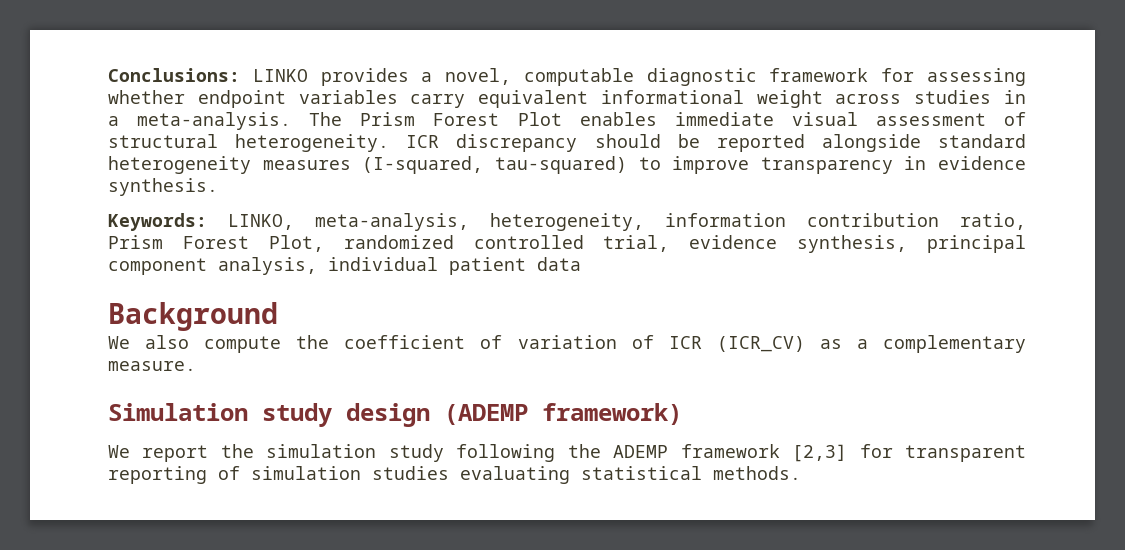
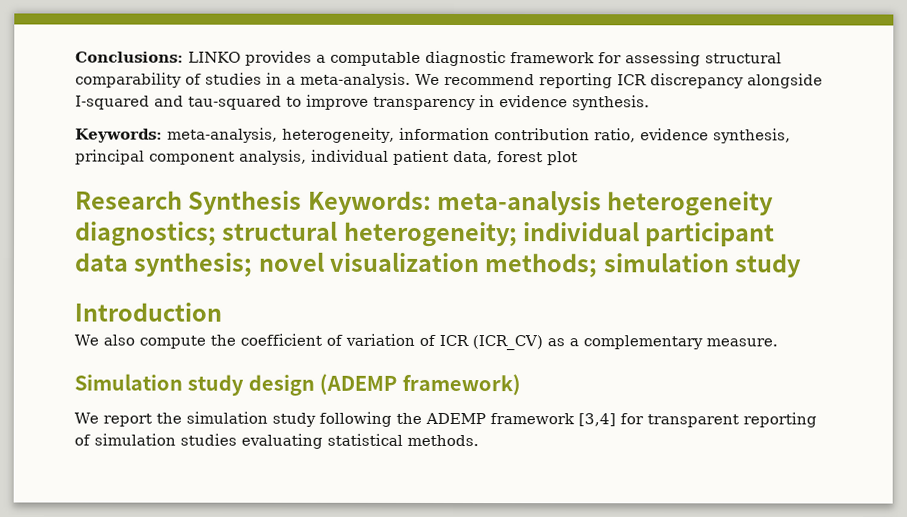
- Conclusions: LINKO provides a novel, computable diagnostic framework for assessing whether endpoint variables carry equivalent informational weight across studies in a meta-analysis. The Prism Forest Plot enables immediate visual assessment of structural heterogeneity. ICR discrepancy should be reported alongside standard heterogeneity measures (I-squared, tau-squared) to improve transparency in evidence synthesis.
+ Conclusions: LINKO provides a computable diagnostic framework for assessing structural comparability of studies in a meta-analysis. We recommend reporting ICR discrepancy alongside I-squared and tau-squared to improve transparency in evidence synthesis.
- Keywords: LINKO, meta-analysis, heterogeneity, information contribution ratio, Prism Forest Plot, randomized controlled trial, evidence synthesis, principal component analysis, individual patient data
- Background
+ Keywords: meta-analysis, heterogeneity, information contribution ratio, evidence synthesis, principal component analysis, individual patient data, forest plot
+ Research Synthesis Keywords: meta-analysis heterogeneity diagnostics; structural heterogeneity; individual participant data synthesis; novel visualization methods; simulation study
+ Introduction
- We report the simulation study following the ADEMP framework [2,3] for transparent reporting of simulation studies evaluating statistical methods.
+ We report the simulation study following the ADEMP framework [3,4] for transparent reporting of simulation studies evaluating statistical methods.

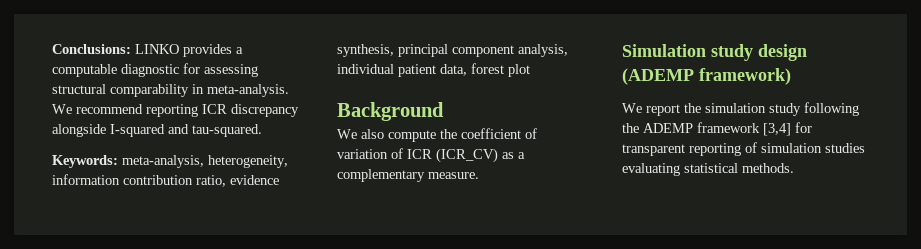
- Conclusions: LINKO provides a computable diagnostic framework for assessing structural comparability of studies in a meta-analysis.
+ Conclusions: LINKO provides a computable diagnostic for assessing structural comparability in meta-analysis.
- We recommend reporting ICR discrepancy alongside I-squared and tau-squared to improve transparency in evidence synthesis.
+ We recommend reporting ICR discrepancy alongside I-squared and tau-squared.
- Research Synthesis Keywords: meta-analysis heterogeneity diagnostics; structural heterogeneity; individual participant data synthesis; novel visualization methods; simulation study
- Introduction
+ Background

